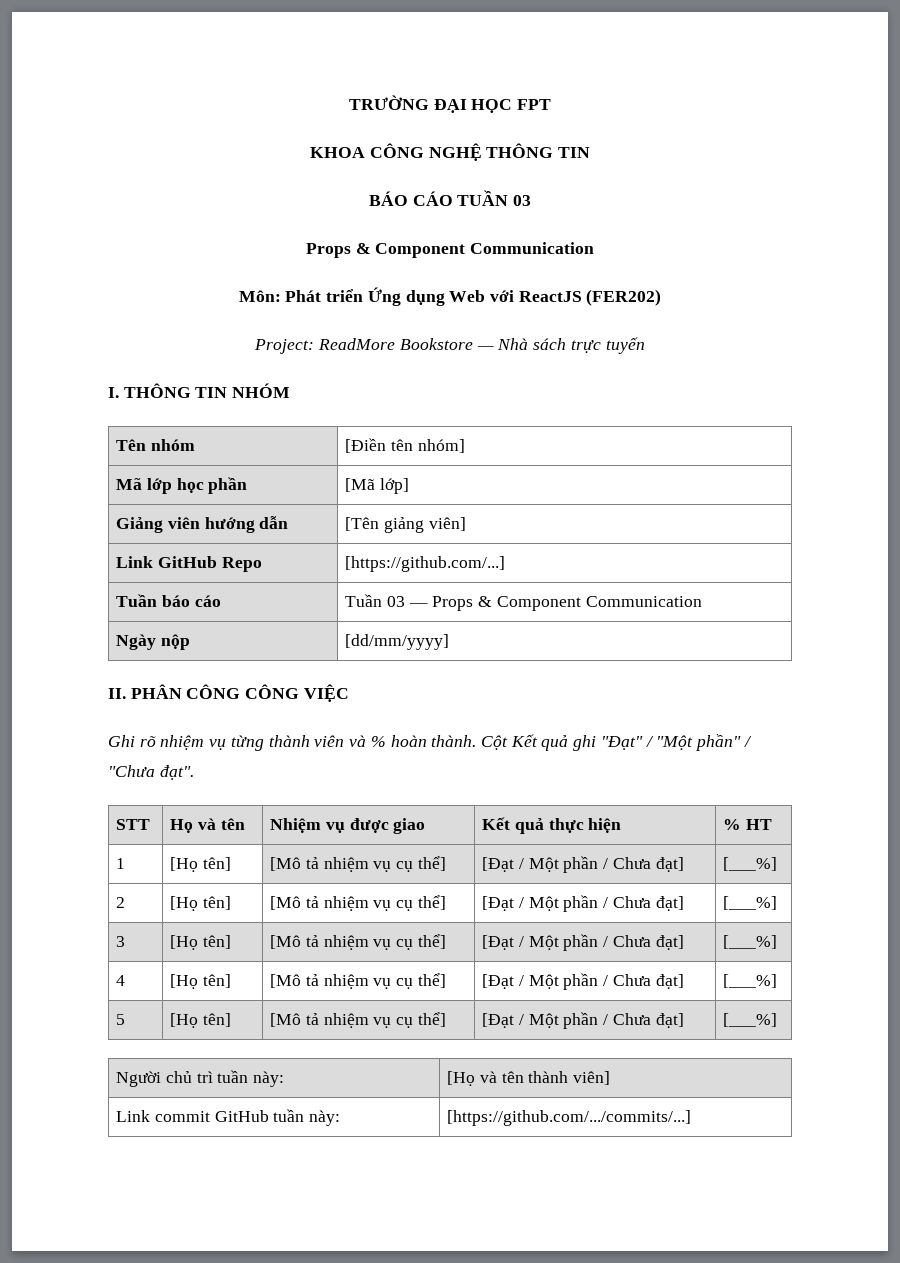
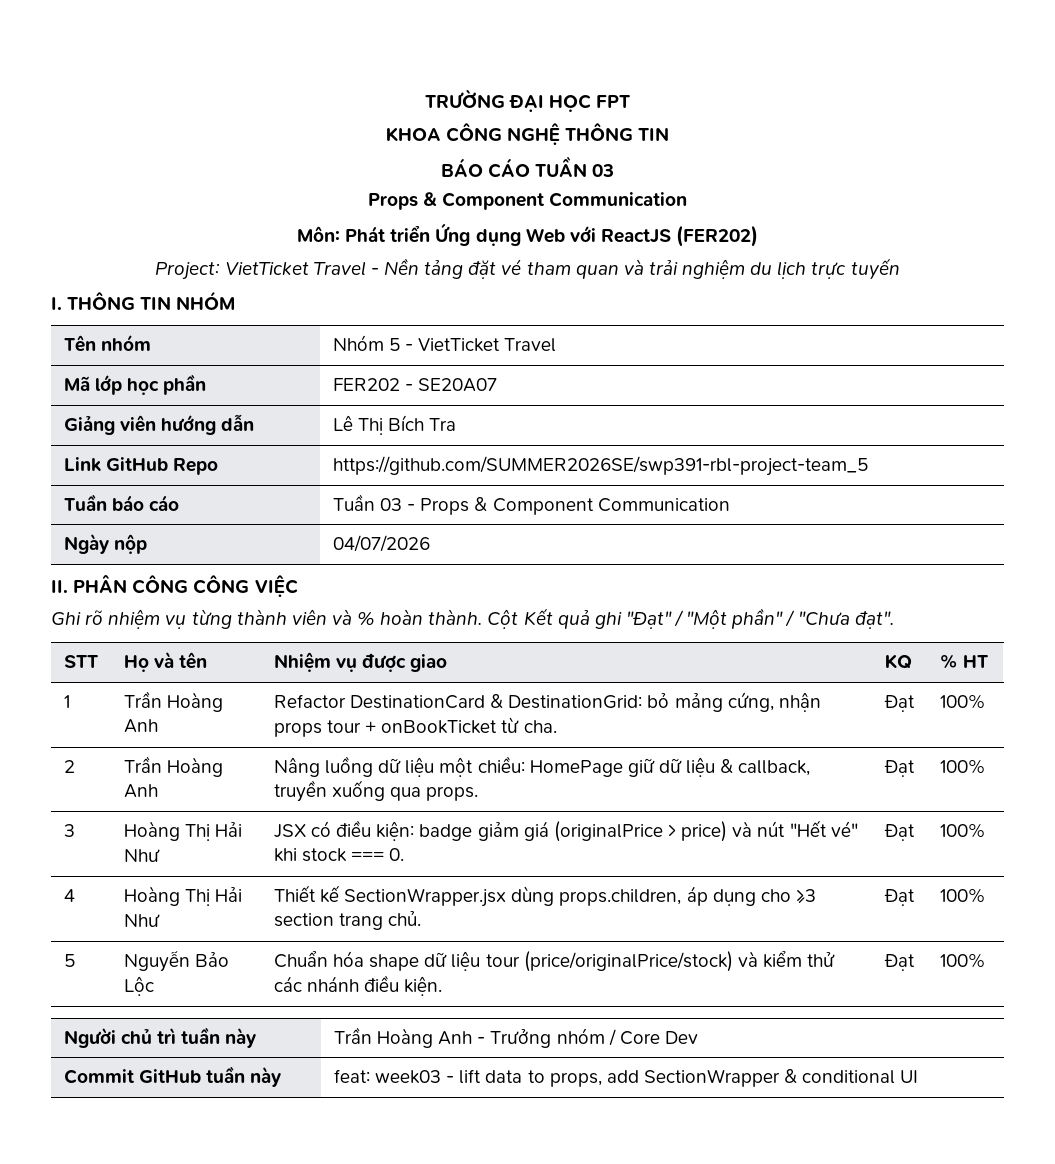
- Project: ReadMore Bookstore — Nhà sách trực tuyến
+ Project: VietTicket Travel - Nền tảng đặt vé tham quan và trải nghiệm du lịch trực tuyến
- Tên nhóm | [Điền tên nhóm]
+ Tên nhóm | Nhóm 5 - VietTicket Travel
- Mã lớp học phần | [Mã lớp]
+ Mã lớp học phần | FER202 - SE20A07
- Giảng viên hướng dẫn | [Tên giảng viên]
+ Giảng viên hướng dẫn | Lê Thị Bích Tra
- Link GitHub Repo | [https://github.com/...]
+ Link GitHub Repo | https://github.com/SUMMER2026SE/swp391-rbl-project-team_5
- Tuần báo cáo | Tuần 03 — Props & Component Communication
+ Tuần báo cáo | Tuần 03 - Props & Component Communication
- Ngày nộp | [dd/mm/yyyy]
+ Ngày nộp | 04/07/2026
- STT | Họ và tên | Nhiệm vụ được giao | Kết quả thực hiện | % HT
+ STT | Họ và tên | Nhiệm vụ được giao | KQ | % HT
- 1 | [Họ tên] | [Mô tả nhiệm vụ cụ thể] | [Đạt / Một phần / Chưa đạt] | [___%]
- 2 | [Họ tên] | [Mô tả nhiệm vụ cụ thể] | [Đạt / Một phần / Chưa đạt] | [___%]
- 3 | [Họ tên] | [Mô tả nhiệm vụ cụ thể] | [Đạt / Một phần / Chưa đạt] | [___%]
- 4 | [Họ tên] | [Mô tả nhiệm vụ cụ thể] | [Đạt / Một phần / Chưa đạt] | [___%]
- 5 | [Họ tên] | [Mô tả nhiệm vụ cụ thể] | [Đạt / Một phần / Chưa đạt] | [___%]
- Người chủ trì tuần này: | [Họ và tên thành viên]
- Link commit GitHub tuần này: | [https://github.com/.../commits/...]
+ 1 | Trần Hoàng Anh | Refactor DestinationCard & DestinationGrid: bỏ mảng cứng, nhận props tour + onBookTicket từ cha. | Đạt | 100%
+ 2 | Trần Hoàng Anh | Nâng luồng dữ liệu một chiều: HomePage giữ dữ liệu & callback, truyền xuống qua props. | Đạt | 100%
+ 3 | Hoàng Thị Hải Như | JSX có điều kiện: badge giảm giá (originalPrice > price) và nút "Hết vé" khi stock === 0. | Đạt | 100%
+ 4 | Hoàng Thị Hải Như | Thiết kế SectionWrapper.jsx dùng props.children, áp dụng cho ≥3 section trang chủ. | Đạt | 100%
+ 5 | Nguyễn Bảo Lộc | Chuẩn hóa shape dữ liệu tour (price/originalPrice/stock) và kiểm thử các nhánh điều kiện. | Đạt | 100%
+ Người chủ trì tuần này | Trần Hoàng Anh - Trưởng nhóm / Core Dev
+ Commit GitHub tuần này | feat: week03 - lift data to props, add SectionWrapper & conditional UI

